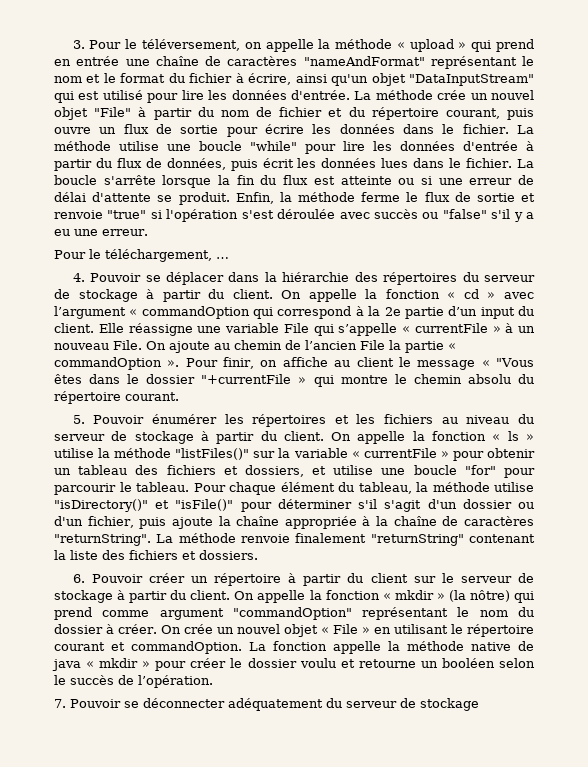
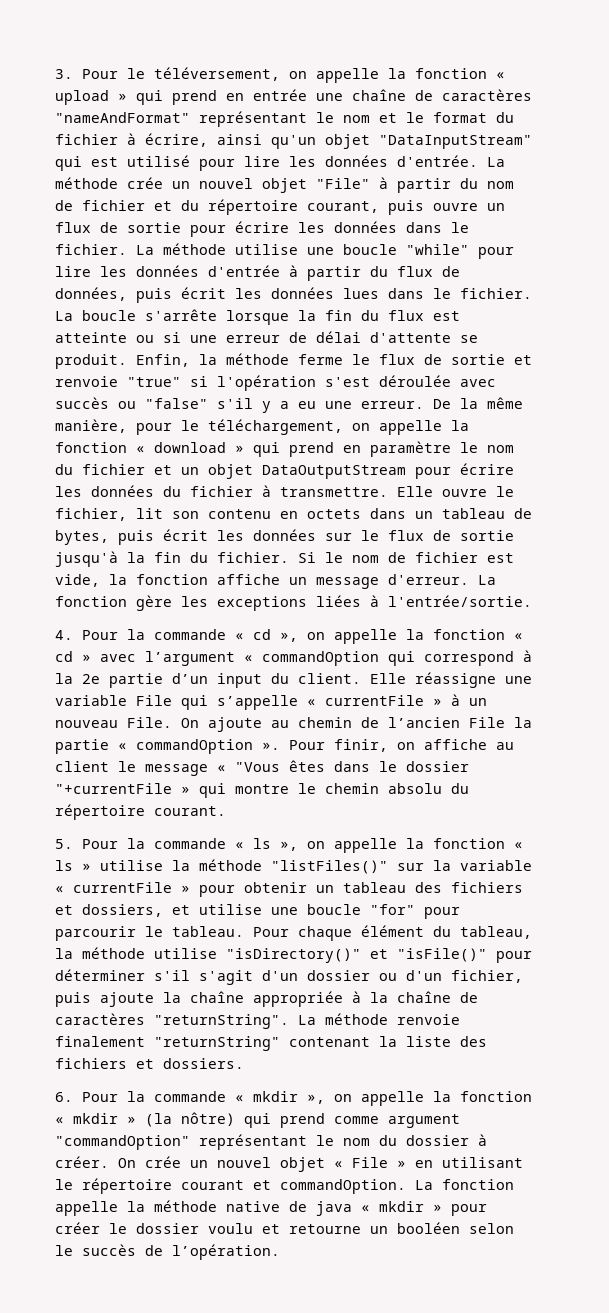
- 3. Pour le téléversement, on appelle la méthode « upload » qui prend en entrée une chaîne de caractères "nameAndFormat" représentant le nom et le format du fichier à écrire, ainsi qu'un objet "DataInputStream" qui est utilisé pour lire les données d'entrée.
+ 3. Pour le téléversement, on appelle la fonction « upload » qui prend en entrée une chaîne de caractères "nameAndFormat" représentant le nom et le format du fichier à écrire, ainsi qu'un objet "DataInputStream" qui est utilisé pour lire les données d'entrée.
- Enfin, la méthode ferme le flux de sortie et renvoie "true" si l'opération s'est déroulée avec succès ou "false" s'il y a eu une erreur.
- Pour le téléchargement, …
- 4. Pouvoir se déplacer dans la hiérarchie des répertoires du serveur de stockage à partir du client. On appelle la fonction « cd » avec l’argument « commandOption qui correspond à la 2e partie d’un input du client.
+ Enfin, la méthode ferme le flux de sortie et renvoie "true" si l'opération s'est déroulée avec succès ou "false" s'il y a eu une erreur. De la même manière, pour le téléchargement, on appelle la fonction « download » qui prend en paramètre le nom du fichier et un objet DataOutputStream pour écrire les données du fichier à transmettre. Elle ouvre le fichier, lit son contenu en octets dans un tableau de bytes, puis écrit les données sur le flux de sortie jusqu'à la fin du fichier. Si le nom de fichier est vide, la fonction affiche un message d'erreur. La fonction gère les exceptions liées à l'entrée/sortie.
+ 4. Pour la commande « cd », on appelle la fonction « cd » avec l’argument « commandOption qui correspond à la 2e partie d’un input du client.
- 5. Pouvoir énumérer les répertoires et les fichiers au niveau du serveur de stockage à partir du client. On appelle la fonction « ls » utilise la méthode "listFiles()" sur la variable « currentFile » pour obtenir un tableau des fichiers et dossiers, et utilise une boucle "for" pour parcourir le tableau.
+ 5. Pour la commande « ls », on appelle la fonction « ls » utilise la méthode "listFiles()" sur la variable « currentFile » pour obtenir un tableau des fichiers et dossiers, et utilise une boucle "for" pour parcourir le tableau.
- 6. Pouvoir créer un répertoire à partir du client sur le serveur de stockage à partir du client. On appelle la fonction « mkdir » (la nôtre) qui prend comme argument "commandOption" représentant le nom du dossier à créer.
+ 6. Pour la commande « mkdir », on appelle la fonction « mkdir » (la nôtre) qui prend comme argument "commandOption" représentant le nom du dossier à créer.
- 7. Pouvoir se déconnecter adéquatement du serveur de stockage

